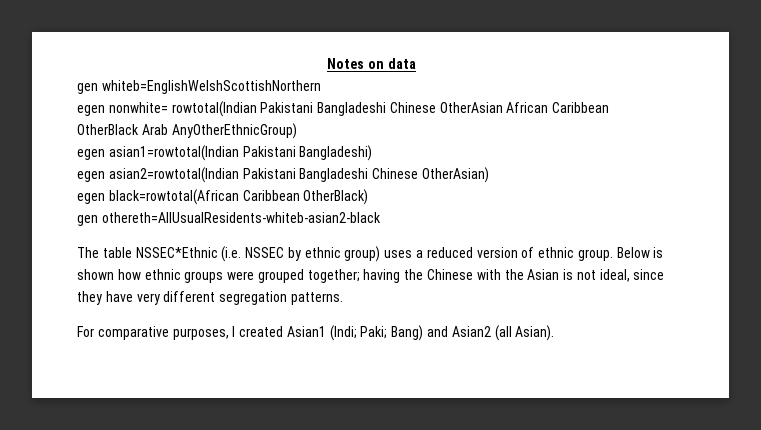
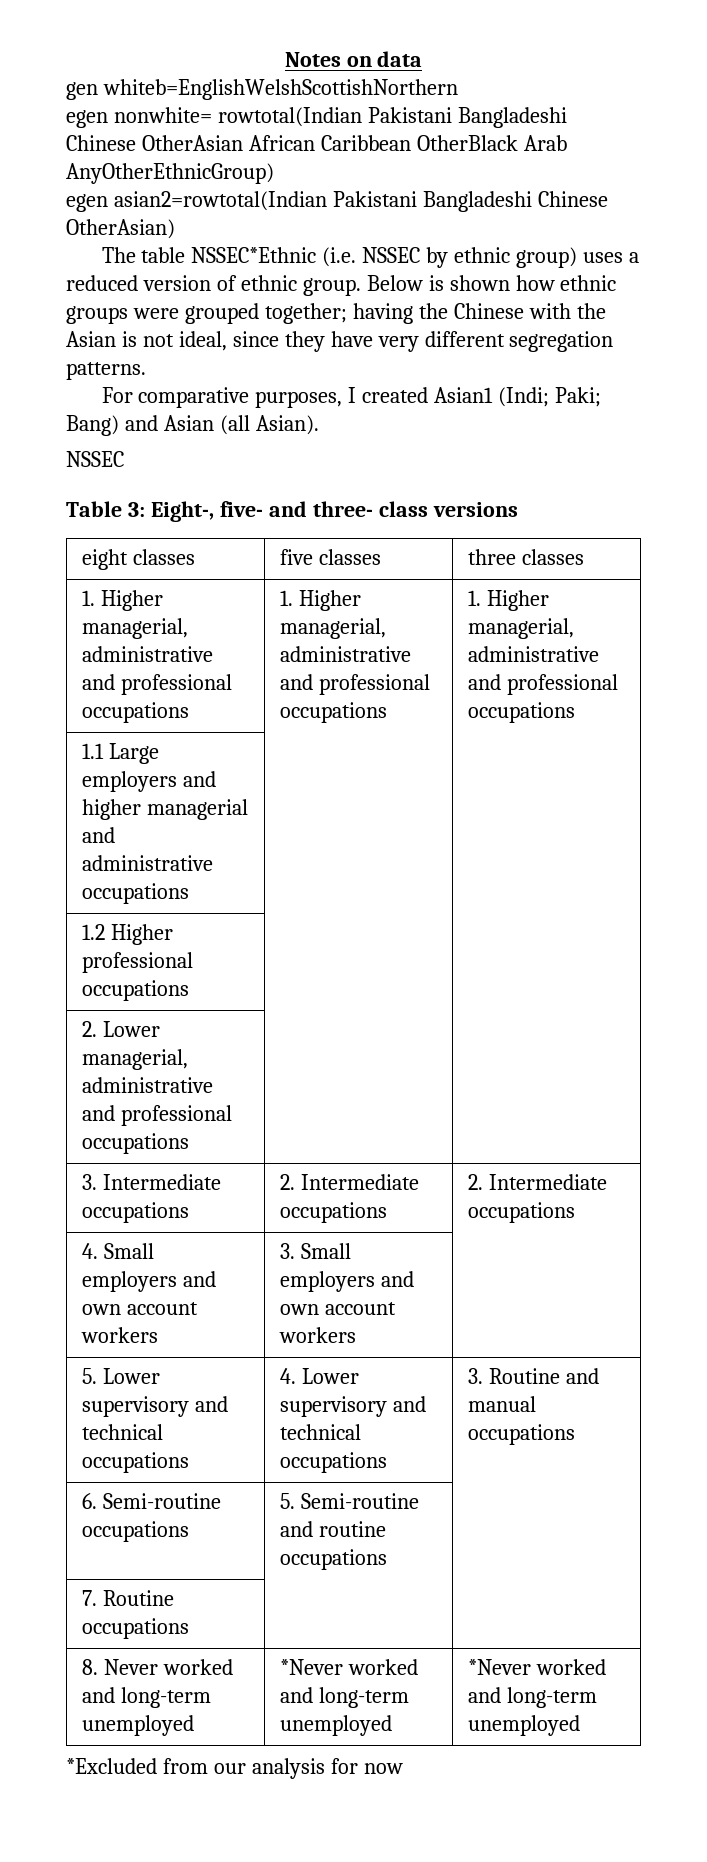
- egen asian1=rowtotal(Indian Pakistani Bangladeshi)
- egen black=rowtotal(African Caribbean OtherBlack)
- gen othereth=AllUsualResidents-whiteb-asian2-black
- For comparative purposes, I created Asian1 (Indi; Paki; Bang) and Asian2 (all Asian).
+ For comparative purposes, I created Asian1 (Indi; Paki; Bang) and Asian (all Asian).
+ NSSEC
+ Table 3: Eight-, five- and three- class versions
+ eight classes | five classes | three classes
+ 1. Higher managerial, administrative and professional occupations | 1. Higher managerial, administrative and professional occupations | 1. Higher managerial, administrative and professional occupations
+ 1.1 Large employers and higher managerial and administrative occupations | |
+ 1.2 Higher professional occupations | |
+ 2. Lower managerial, administrative and professional occupations | |
+ 3. Intermediate occupations | 2. Intermediate occupations | 2. Intermediate occupations
+ 4. Small employers and own account workers | 3. Small employers and own account workers |
+ 5. Lower supervisory and technical occupations | 4. Lower supervisory and technical occupations | 3. Routine and manual occupations
+ 6. Semi-routine occupations | 5. Semi-routine and routine occupations |
+ 7. Routine occupations | |
+ 8. Never worked and long-term unemployed | *Never worked and long-term unemployed | *Never worked and long-term unemployed
+ *Excluded from our analysis for now

